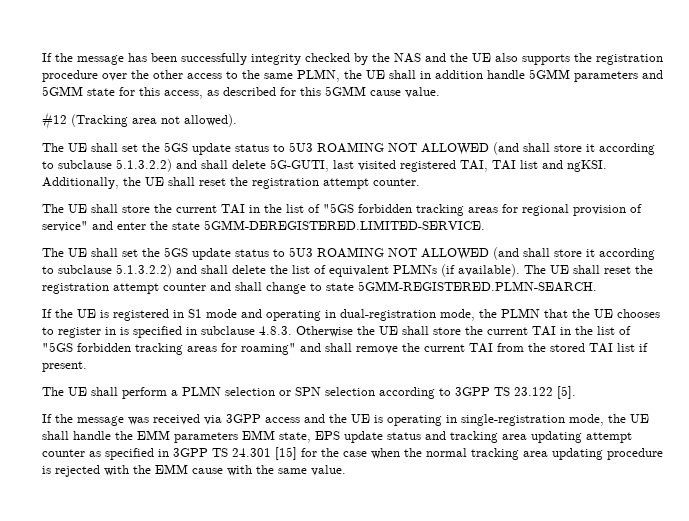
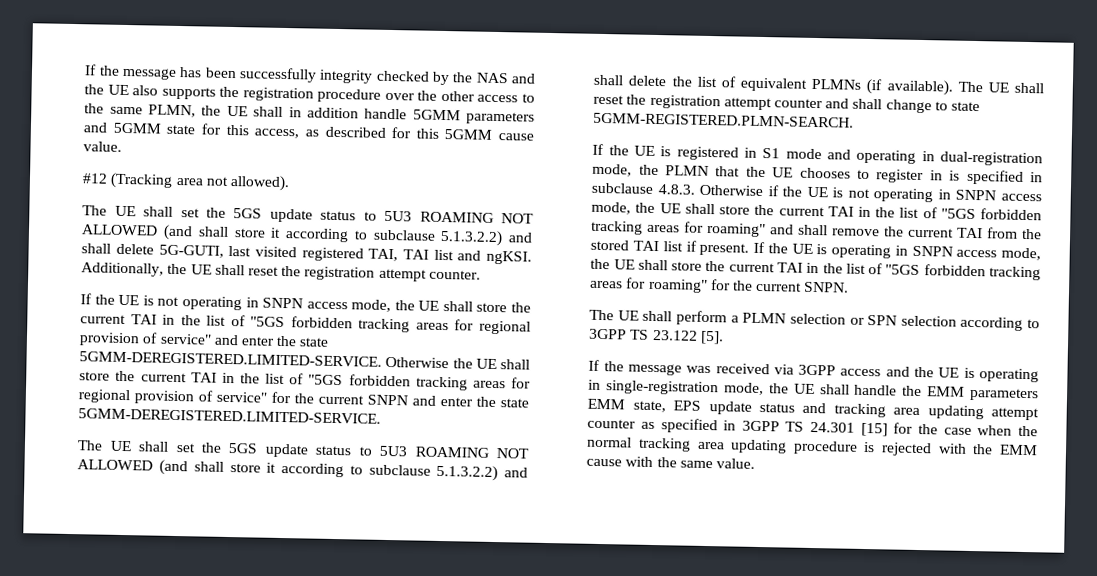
- The UE shall store the current TAI in the list of "5GS forbidden tracking areas for regional provision of service" and enter the state 5GMM-DEREGISTERED.LIMITED-SERVICE.
+ If the UE is not operating in SNPN access mode, the UE shall store the current TAI in the list of "5GS forbidden tracking areas for regional provision of service" and enter the state 5GMM-DEREGISTERED.LIMITED-SERVICE. Otherwise the UE shall store the current TAI in the list of "5GS forbidden tracking areas for regional provision of service" for the current SNPN and enter the state 5GMM-DEREGISTERED.LIMITED-SERVICE.
- If the UE is registered in S1 mode and operating in dual-registration mode, the PLMN that the UE chooses to register in is specified in subclause 4.8.3. Otherwise the UE shall store the current TAI in the list of "5GS forbidden tracking areas for roaming" and shall remove the current TAI from the stored TAI list if present.
+ If the UE is registered in S1 mode and operating in dual-registration mode, the PLMN that the UE chooses to register in is specified in subclause 4.8.3. Otherwise if the UE is not operating in SNPN access mode, the UE shall store the current TAI in the list of "5GS forbidden tracking areas for roaming" and shall remove the current TAI from the stored TAI list if present. If the UE is operating in SNPN access mode, the UE shall store the current TAI in the list of "5GS forbidden tracking areas for roaming" for the current SNPN.

